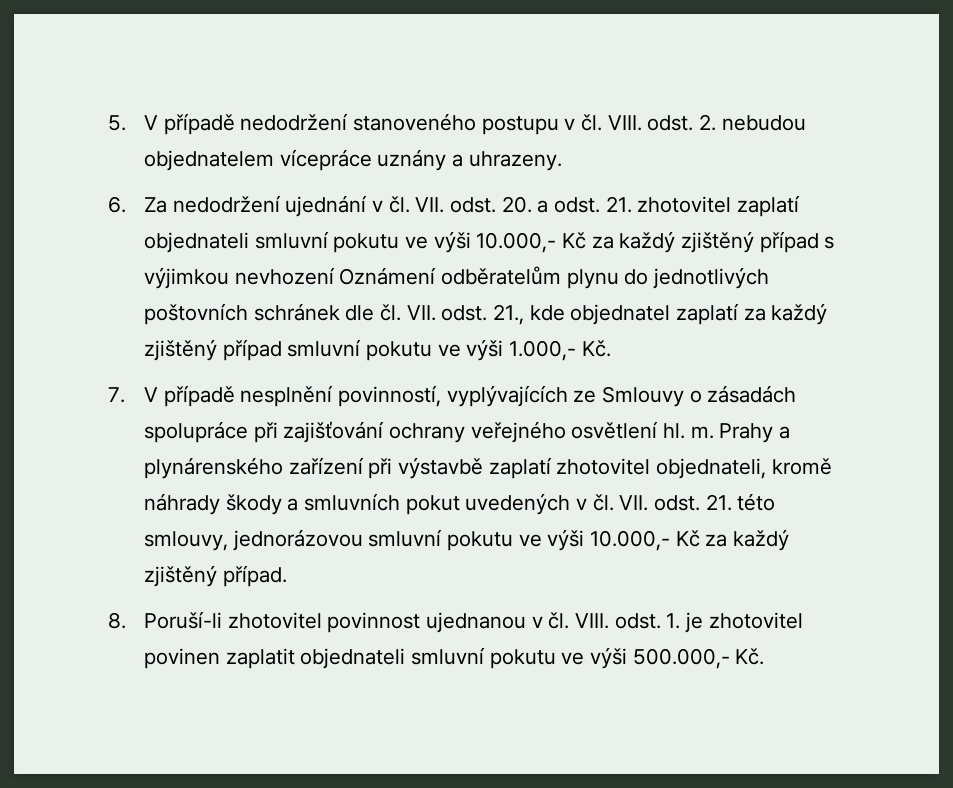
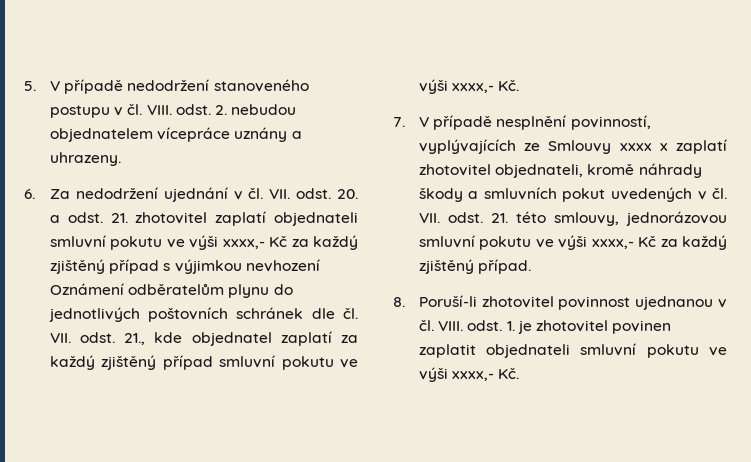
- 6. Za nedodržení ujednání v čl. VII. odst. 20. a odst. 21. zhotovitel zaplatí objednateli smluvní pokutu ve výši 10.000,- Kč za každý zjištěný případ s výjimkou nevhození Oznámení odběratelům plynu do jednotlivých poštovních schránek dle čl. VII. odst. 21., kde objednatel zaplatí za každý zjištěný případ smluvní pokutu ve výši 1.000,- Kč.
+ 6. Za nedodržení ujednání v čl. VII. odst. 20. a odst. 21. zhotovitel zaplatí objednateli smluvní pokutu ve výši xxxx,- Kč za každý zjištěný případ s výjimkou nevhození Oznámení odběratelům plynu do jednotlivých poštovních schránek dle čl. VII. odst. 21., kde objednatel zaplatí za každý zjištěný případ smluvní pokutu ve výši xxxx,- Kč.
- 7. V případě nesplnění povinností, vyplývajících ze Smlouvy o zásadách spolupráce při zajišťování ochrany veřejného osvětlení hl. m. Prahy a plynárenského zařízení při výstavbě zaplatí zhotovitel objednateli, kromě náhrady škody a smluvních pokut uvedených v čl. VII. odst. 21. této smlouvy, jednorázovou smluvní pokutu ve výši 10.000,- Kč za každý zjištěný případ.
+ 7. V případě nesplnění povinností, vyplývajících ze Smlouvy xxxx x zaplatí zhotovitel objednateli, kromě náhrady škody a smluvních pokut uvedených v čl. VII. odst. 21. této smlouvy, jednorázovou smluvní pokutu ve výši xxxx,- Kč za každý zjištěný případ.
- 8. Poruší-li zhotovitel povinnost ujednanou v čl. VIII. odst. 1. je zhotovitel povinen zaplatit objednateli smluvní pokutu ve výši 500.000,- Kč.
+ 8. Poruší-li zhotovitel povinnost ujednanou v čl. VIII. odst. 1. je zhotovitel povinen zaplatit objednateli smluvní pokutu ve výši xxxx,- Kč.

